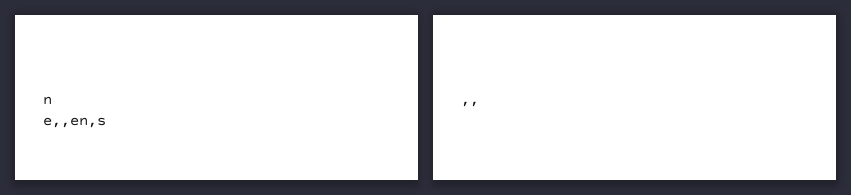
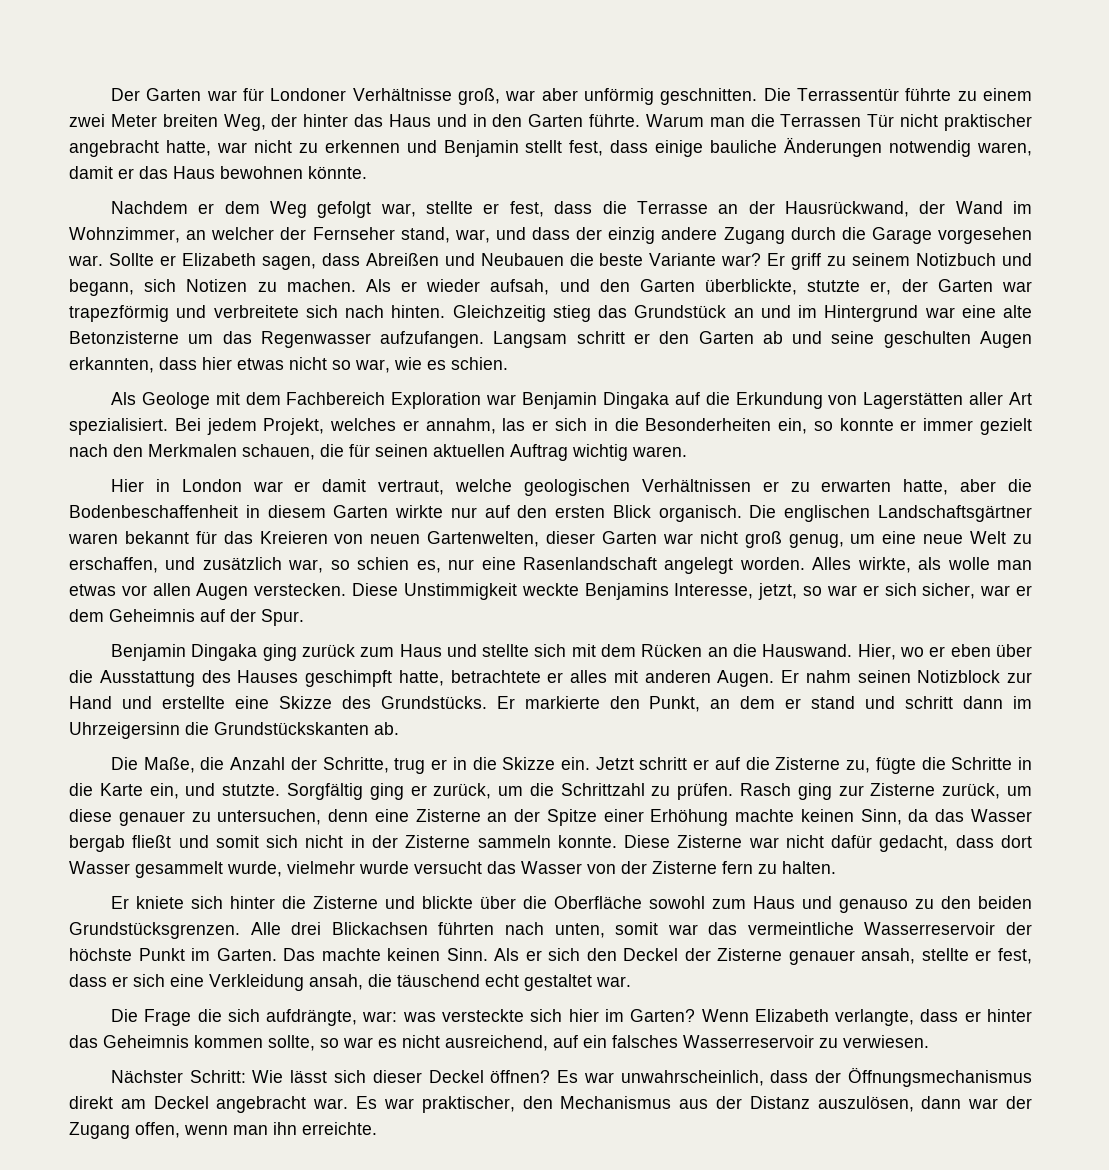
- n
- e,,en,s
- ,,
+ Der Garten war für Londoner Verhältnisse groß, war aber unförmig geschnitten. Die Terrassentür führte zu einem zwei Meter breiten Weg, der hinter das Haus und in den Garten führte. Warum man die Terrassen Tür nicht praktischer angebracht hatte, war nicht zu erkennen und Benjamin stellt fest, dass einige bauliche Änderungen notwendig waren, damit er das Haus bewohnen könnte.
+ Nachdem er dem Weg gefolgt war, stellte er fest, dass die Terrasse an der Hausrückwand, der Wand im Wohnzimmer, an welcher der Fernseher stand, war, und dass der einzig andere Zugang durch die Garage vorgesehen war. Sollte er Elizabeth sagen, dass Abreißen und Neubauen die beste Variante war? Er griff zu seinem Notizbuch und begann, sich Notizen zu machen. Als er wieder aufsah, und den Garten überblickte, stutzte er, der Garten war trapezförmig und verbreitete sich nach hinten. Gleichzeitig stieg das Grundstück an und im Hintergrund war eine alte Betonzisterne um das Regenwasser aufzufangen. Langsam schritt er den Garten ab und seine geschulten Augen erkannten, dass hier etwas nicht so war, wie es schien.
+ Als Geologe mit dem Fachbereich Exploration war Benjamin Dingaka auf die Erkundung von Lagerstätten aller Art spezialisiert. Bei jedem Projekt, welches er annahm, las er sich in die Besonderheiten ein, so konnte er immer gezielt nach den Merkmalen schauen, die für seinen aktuellen Auftrag wichtig waren.
+ Hier in London war er damit vertraut, welche geologischen Verhältnissen er zu erwarten hatte, aber die Bodenbeschaffenheit in diesem Garten wirkte nur auf den ersten Blick organisch. Die englischen Landschaftsgärtner waren bekannt für das Kreieren von neuen Gartenwelten, dieser Garten war nicht groß genug, um eine neue Welt zu erschaffen, und zusätzlich war, so schien es, nur eine Rasenlandschaft angelegt worden. Alles wirkte, als wolle man etwas vor allen Augen verstecken. Diese Unstimmigkeit weckte Benjamins Interesse, jetzt, so war er sich sicher, war er dem Geheimnis auf der Spur.
+ Benjamin Dingaka ging zurück zum Haus und stellte sich mit dem Rücken an die Hauswand. Hier, wo er eben über die Ausstattung des Hauses geschimpft hatte, betrachtete er alles mit anderen Augen. Er nahm seinen Notizblock zur Hand und erstellte eine Skizze des Grundstücks. Er markierte den Punkt, an dem er stand und schritt dann im Uhrzeigersinn die Grundstückskanten ab.
+ Die Maße, die Anzahl der Schritte, trug er in die Skizze ein. Jetzt schritt er auf die Zisterne zu, fügte die Schritte in die Karte ein, und stutzte. Sorgfältig ging er zurück, um die Schrittzahl zu prüfen. Rasch ging zur Zisterne zurück, um diese genauer zu untersuchen, denn eine Zisterne an der Spitze einer Erhöhung machte keinen Sinn, da das Wasser bergab fließt und somit sich nicht in der Zisterne sammeln konnte. Diese Zisterne war nicht dafür gedacht, dass dort Wasser gesammelt wurde, vielmehr wurde versucht das Wasser von der Zisterne fern zu halten.
+ Er kniete sich hinter die Zisterne und blickte über die Oberfläche sowohl zum Haus und genauso zu den beiden Grundstücksgrenzen. Alle drei Blickachsen führten nach unten, somit war das vermeintliche Wasserreservoir der höchste Punkt im Garten. Das machte keinen Sinn. Als er sich den Deckel der Zisterne genauer ansah, stellte er fest, dass er sich eine Verkleidung ansah, die täuschend echt gestaltet war.
+ Die Frage die sich aufdrängte, war: was versteckte sich hier im Garten? Wenn Elizabeth verlangte, dass er hinter das Geheimnis kommen sollte, so war es nicht ausreichend, auf ein falsches Wasserreservoir zu verwiesen.
+ Nächster Schritt: Wie lässt sich dieser Deckel öffnen? Es war unwahrscheinlich, dass der Öffnungsmechanismus direkt am Deckel angebracht war. Es war praktischer, den Mechanismus aus der Distanz auszulösen, dann war der Zugang offen, wenn man ihn erreichte.

